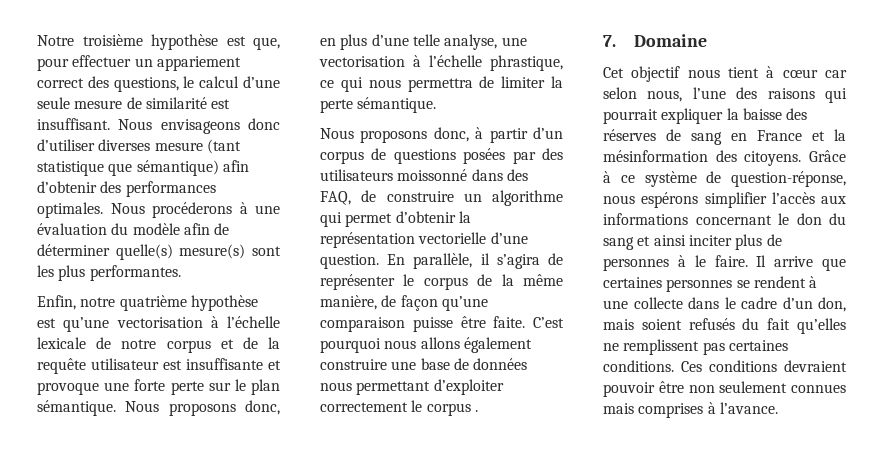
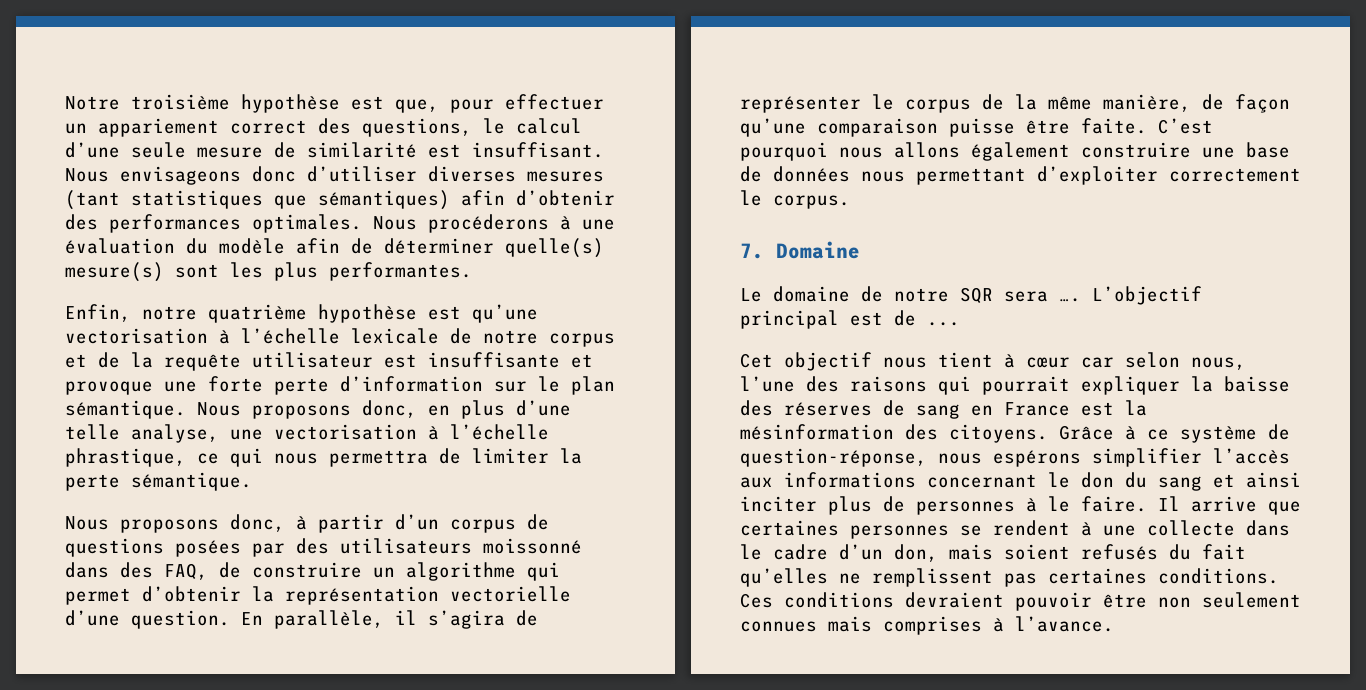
- Nous envisageons donc d’utiliser diverses mesure (tant statistique que sémantique) afin d’obtenir des performances optimales.
+ Nous envisageons donc d’utiliser diverses mesures (tant statistiques que sémantiques) afin d’obtenir des performances optimales.
- Enfin, notre quatrième hypothèse est qu’une vectorisation à l’échelle lexicale de notre corpus et de la requête utilisateur est insuffisante et provoque une forte perte sur le plan sémantique.
+ Enfin, notre quatrième hypothèse est qu’une vectorisation à l’échelle lexicale de notre corpus et de la requête utilisateur est insuffisante et provoque une forte perte d’information sur le plan sémantique.
- C’est pourquoi nous allons également construire une base de données nous permettant d’exploiter correctement le corpus .
+ C’est pourquoi nous allons également construire une base de données nous permettant d’exploiter correctement le corpus.
+ Le domaine de notre SQR sera …. L’objectif principal est de ...
- Cet objectif nous tient à cœur car selon nous, l’une des raisons qui pourrait expliquer la baisse des réserves de sang en France et la mésinformation des citoyens.
+ Cet objectif nous tient à cœur car selon nous, l’une des raisons qui pourrait expliquer la baisse des réserves de sang en France est la mésinformation des citoyens.

